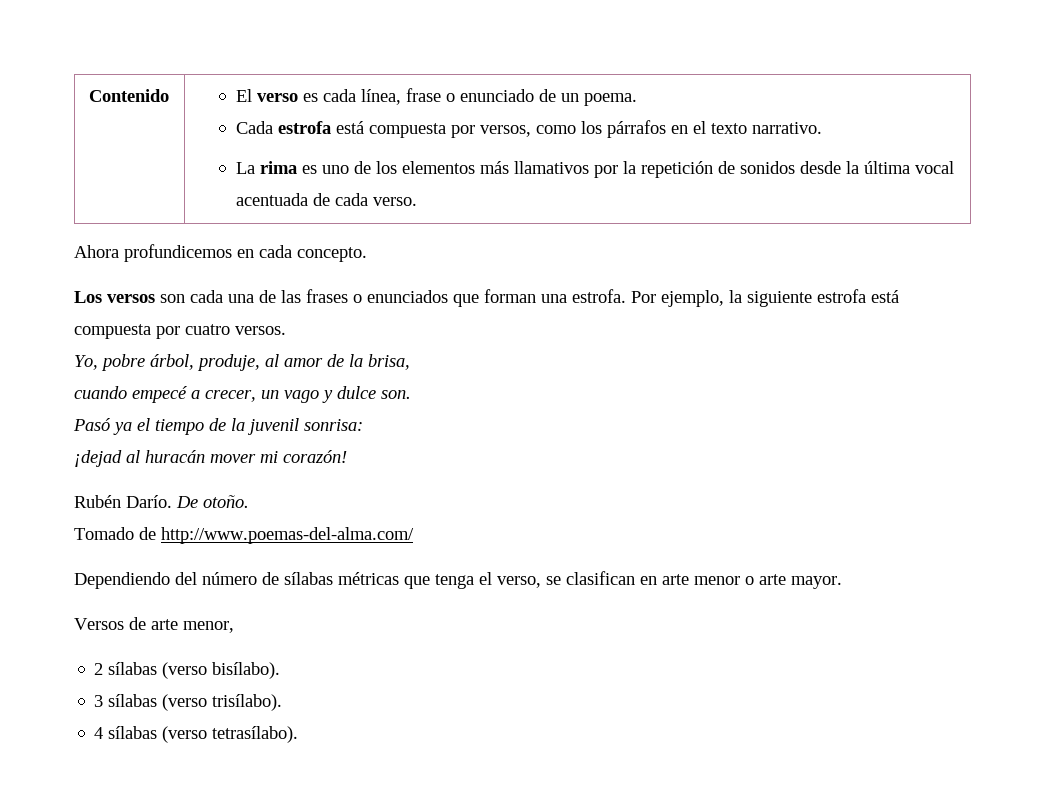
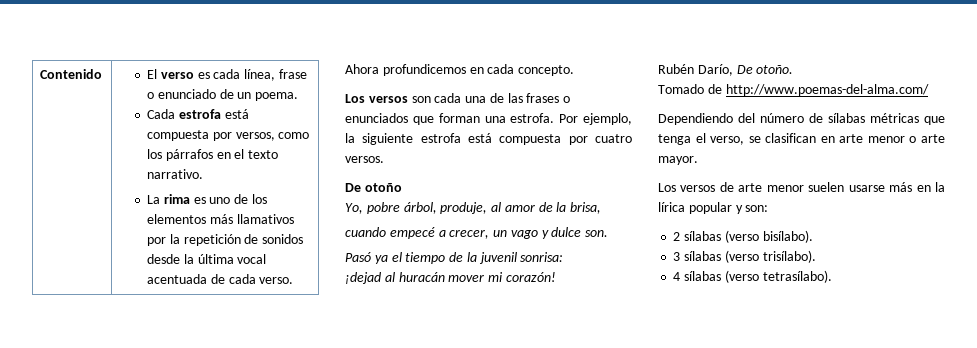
+ De otoño
- Rubén Darío. De otoño.
+ Rubén Darío, De otoño.
- Versos de arte menor,
+ Los versos de arte menor suelen usarse más en la lírica popular y son:

